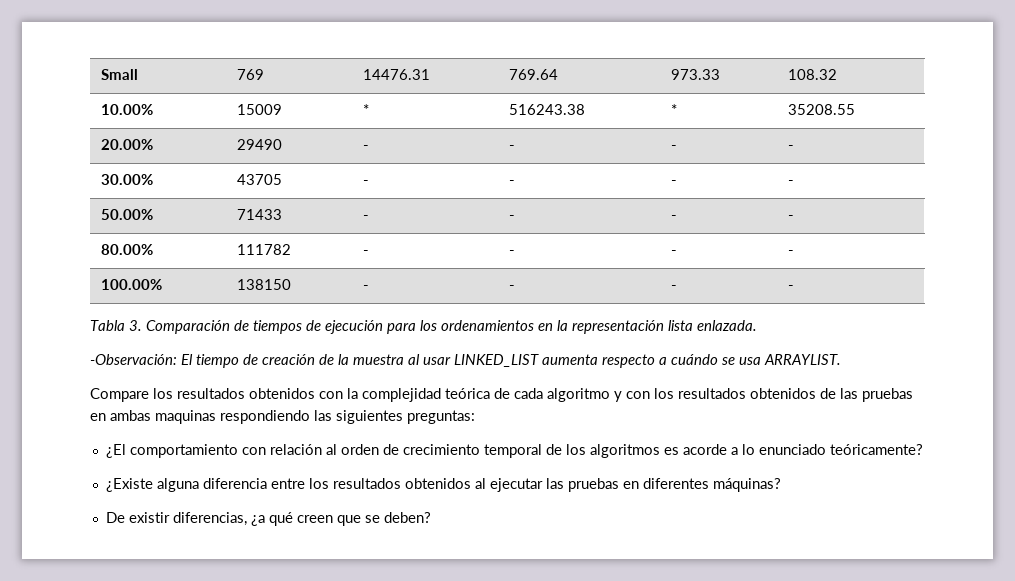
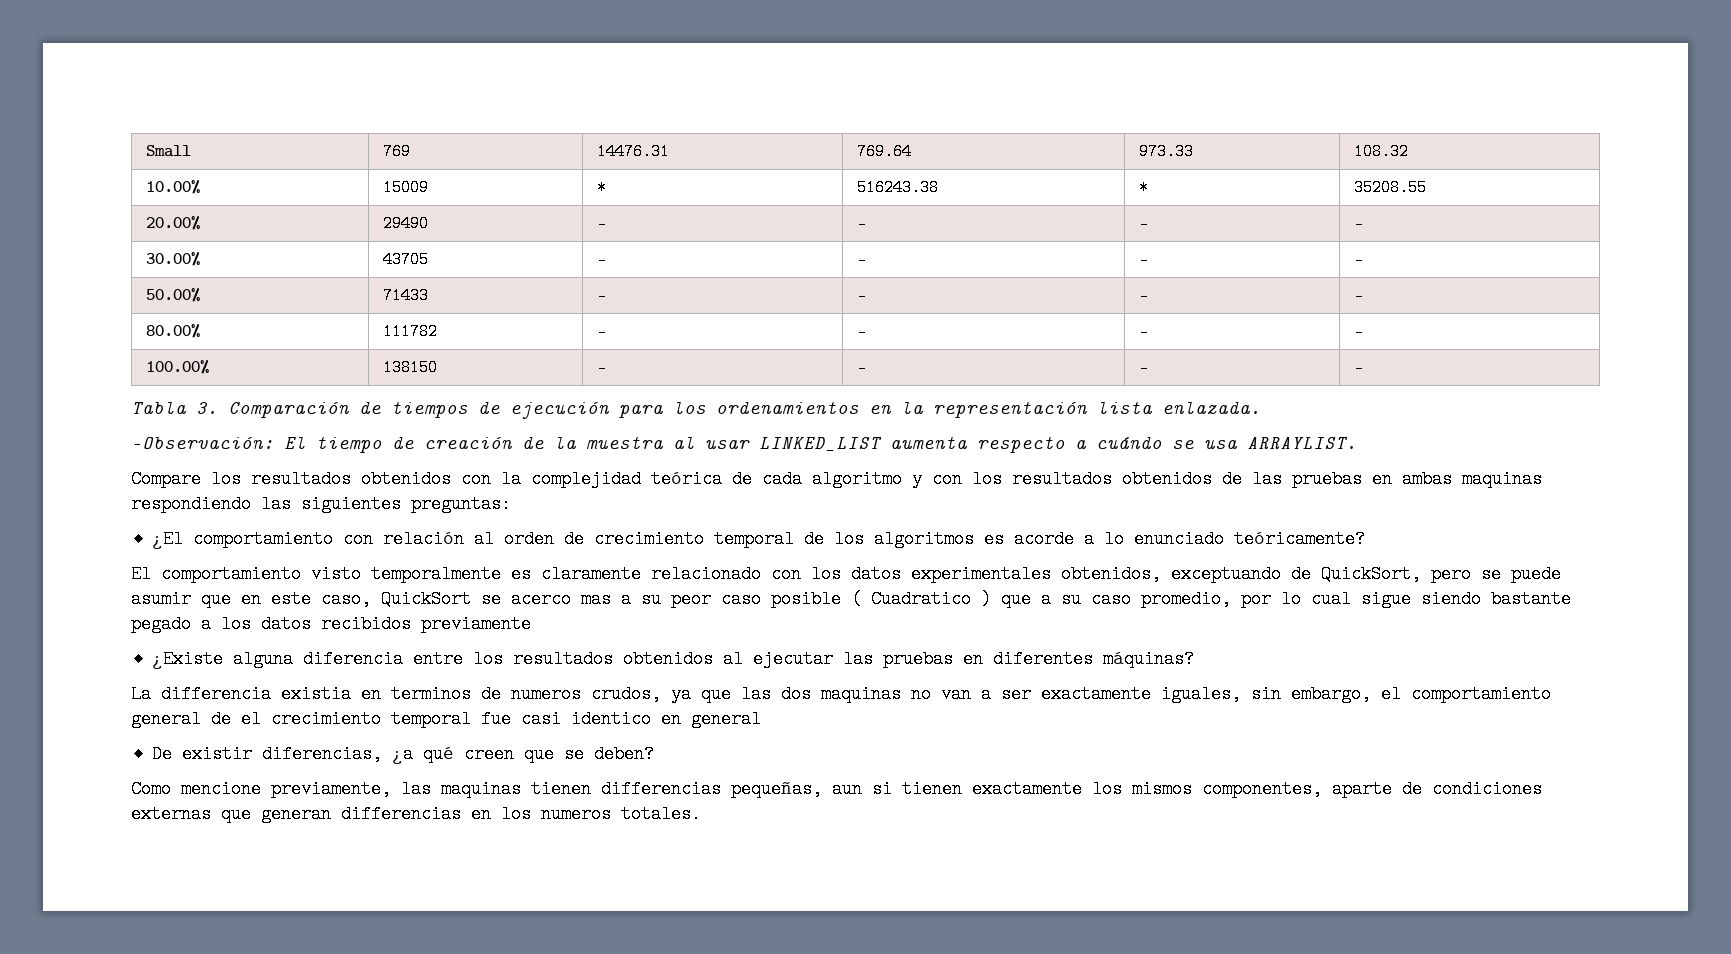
+ El comportamiento visto temporalmente es claramente relacionado con los datos experimentales obtenidos, exceptuando de QuickSort, pero se puede asumir que en este caso, QuickSort se acerco mas a su peor caso posible ( Cuadratico ) que a su caso promedio, por lo cual sigue siendo bastante pegado a los datos recibidos previamente
+ La differencia existia en terminos de numeros crudos, ya que las dos maquinas no van a ser exactamente iguales, sin embargo, el comportamiento general de el crecimiento temporal fue casi identico en general
+ Como mencione previamente, las maquinas tienen differencias pequeñas, aun si tienen exactamente los mismos componentes, aparte de condiciones externas que generan differencias en los numeros totales.

